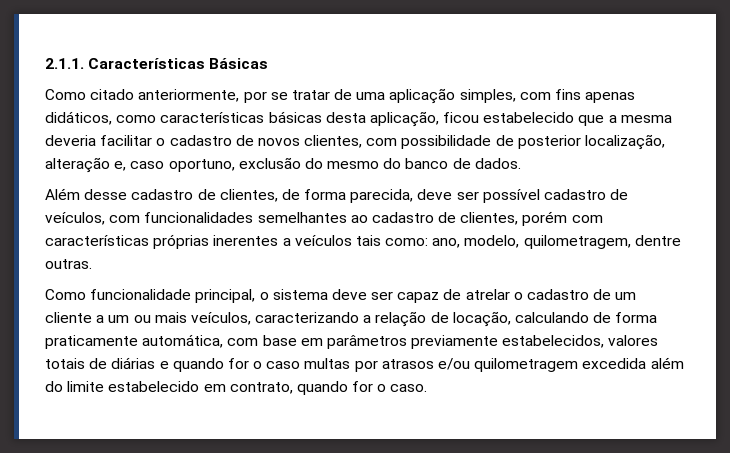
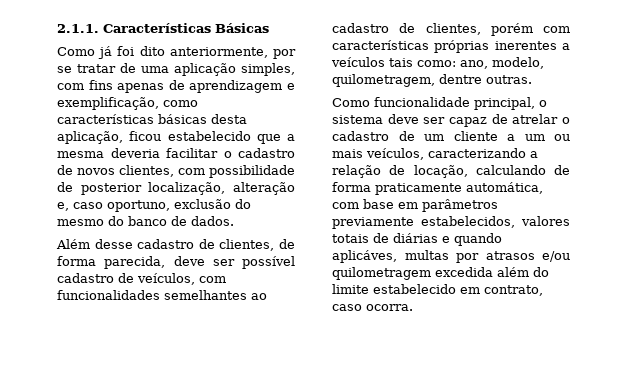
- Como citado anteriormente, por se tratar de uma aplicação simples, com fins apenas didáticos, como características básicas desta aplicação, ficou estabelecido que a mesma deveria facilitar o cadastro de novos clientes, com possibilidade de posterior localização, alteração e, caso oportuno, exclusão do mesmo do banco de dados.
+ Como já foi dito anteriormente, por se tratar de uma aplicação simples, com fins apenas de aprendizagem e exemplificação, como características básicas desta aplicação, ficou estabelecido que a mesma deveria facilitar o cadastro de novos clientes, com possibilidade de posterior localização, alteração e, caso oportuno, exclusão do mesmo do banco de dados.
- Como funcionalidade principal, o sistema deve ser capaz de atrelar o cadastro de um cliente a um ou mais veículos, caracterizando a relação de locação, calculando de forma praticamente automática, com base em parâmetros previamente estabelecidos, valores totais de diárias e quando for o caso multas por atrasos e/ou quilometragem excedida além do limite estabelecido em contrato, quando for o caso.
+ Como funcionalidade principal, o sistema deve ser capaz de atrelar o cadastro de um cliente a um ou mais veículos, caracterizando a relação de locação, calculando de forma praticamente automática, com base em parâmetros previamente estabelecidos, valores totais de diárias e quando aplicáves, multas por atrasos e/ou quilometragem excedida além do limite estabelecido em contrato, caso ocorra.

